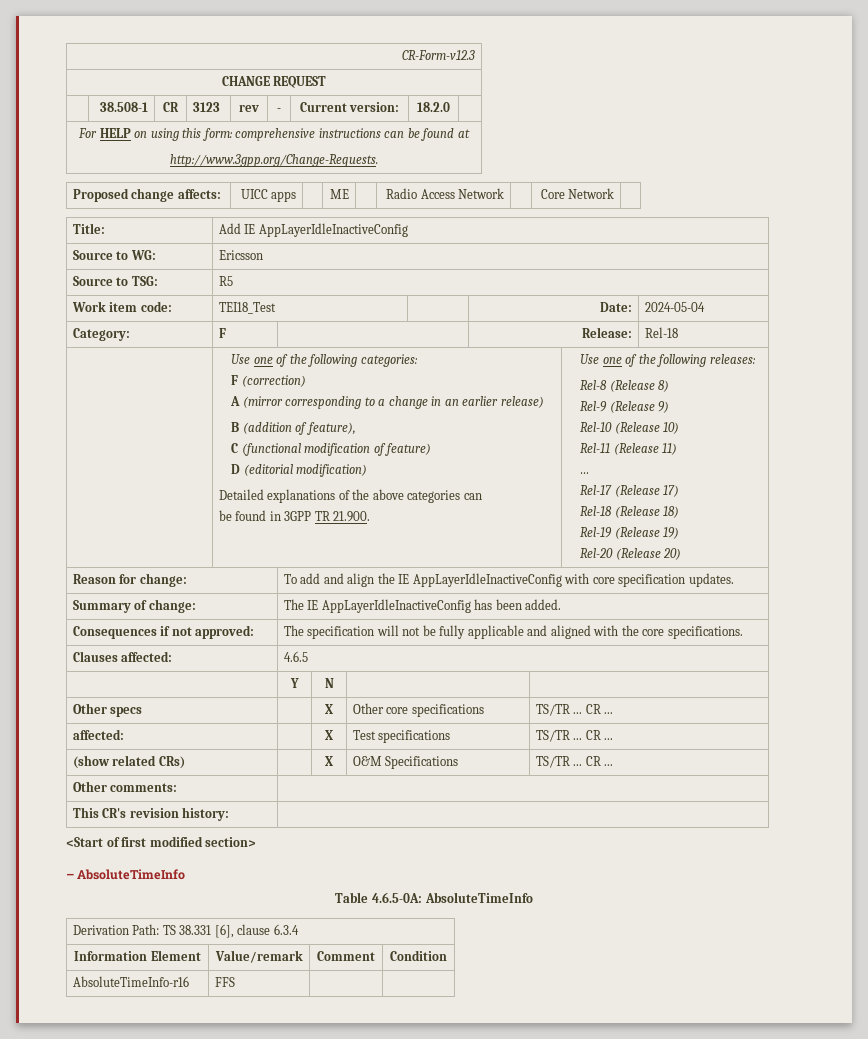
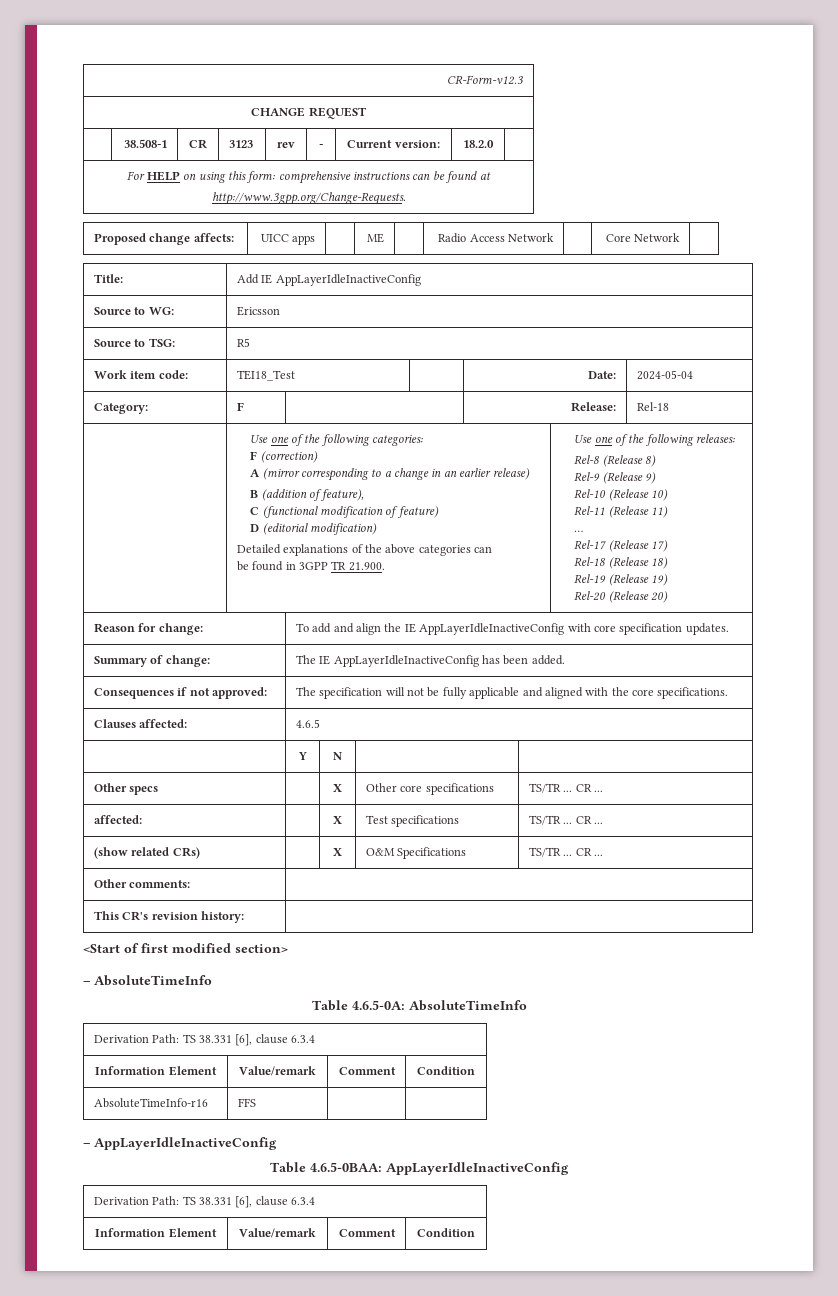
+ – AppLayerIdleInactiveConfig
+ Table 4.6.5-0BAA: AppLayerIdleInactiveConfig
+ Derivation Path: TS 38.331 [6], clause 6.3.4
+ Information Element | Value/remark | Comment | Condition

